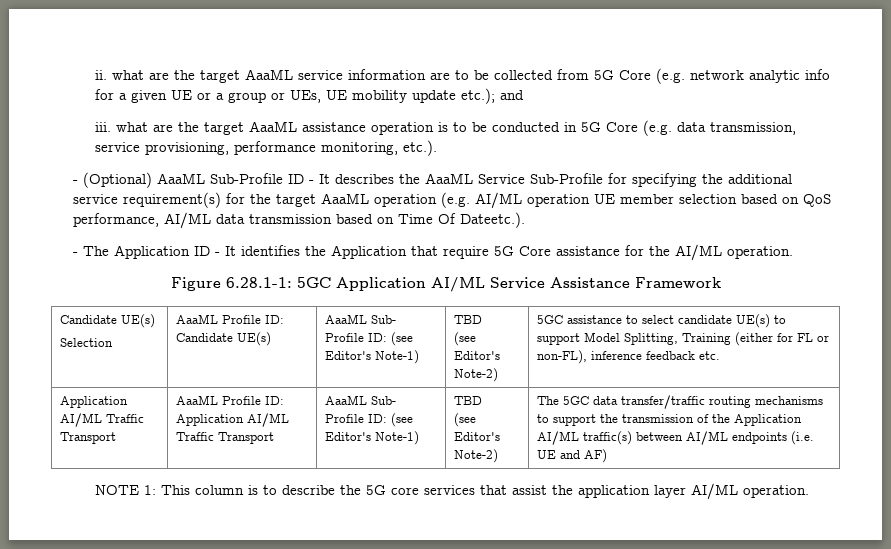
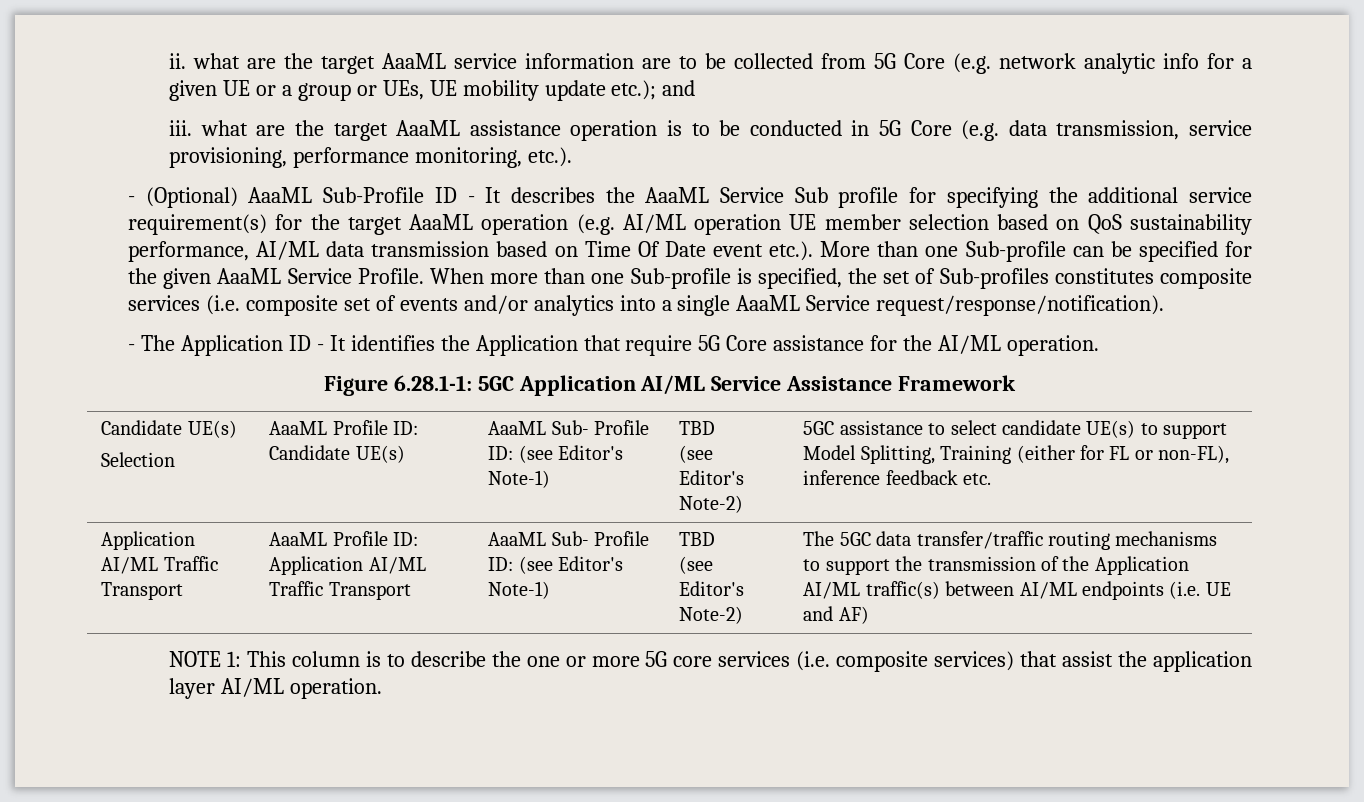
- - (Optional) AaaML Sub-Profile ID - It describes the AaaML Service Sub-Profile for specifying the additional service requirement(s) for the target AaaML operation (e.g. AI/ML operation UE member selection based on QoS performance, AI/ML data transmission based on Time Of Dateetc.).
+ - (Optional) AaaML Sub-Profile ID - It describes the AaaML Service Sub profile for specifying the additional service requirement(s) for the target AaaML operation (e.g. AI/ML operation UE member selection based on QoS sustainability performance, AI/ML data transmission based on Time Of Date event etc.). More than one Sub-profile can be specified for the given AaaML Service Profile. When more than one Sub-profile is specified, the set of Sub-profiles constitutes composite services (i.e. composite set of events and/or analytics into a single AaaML Service request/response/notification).
- NOTE 1: This column is to describe the 5G core services that assist the application layer AI/ML operation.
+ NOTE 1: This column is to describe the one or more 5G core services (i.e. composite services) that assist the application layer AI/ML operation.

